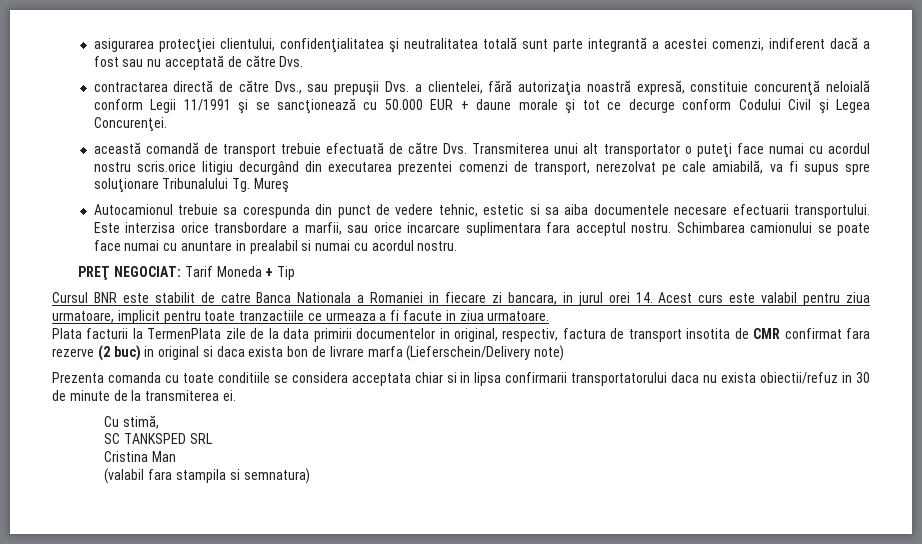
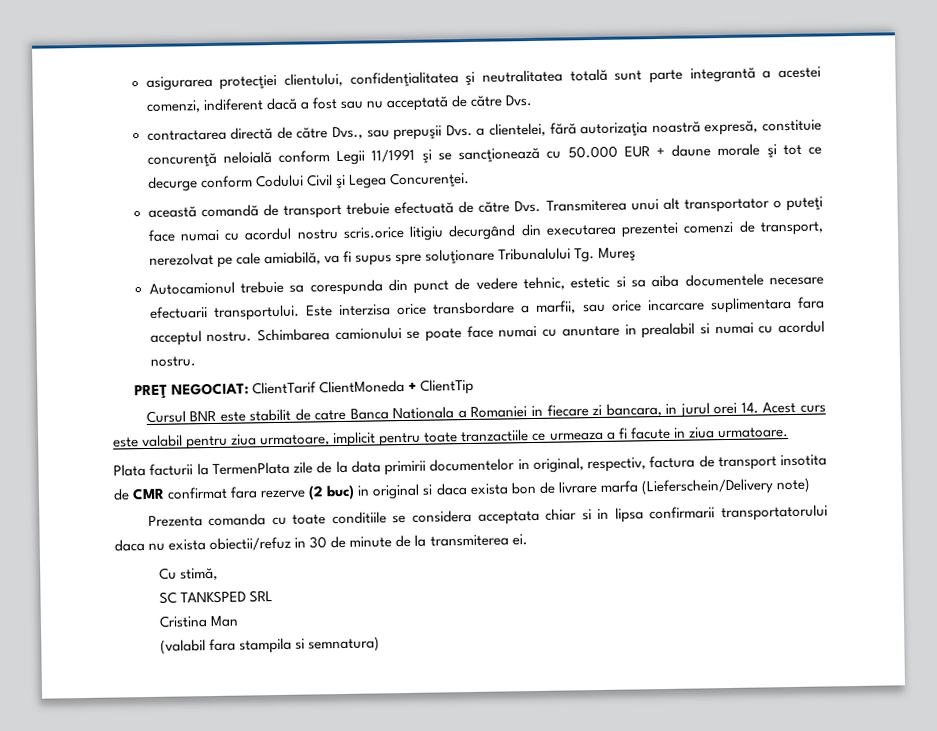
- PREŢ NEGOCIAT: Tarif Moneda + Tip
+ PREŢ NEGOCIAT: ClientTarif ClientMoneda + ClientTip

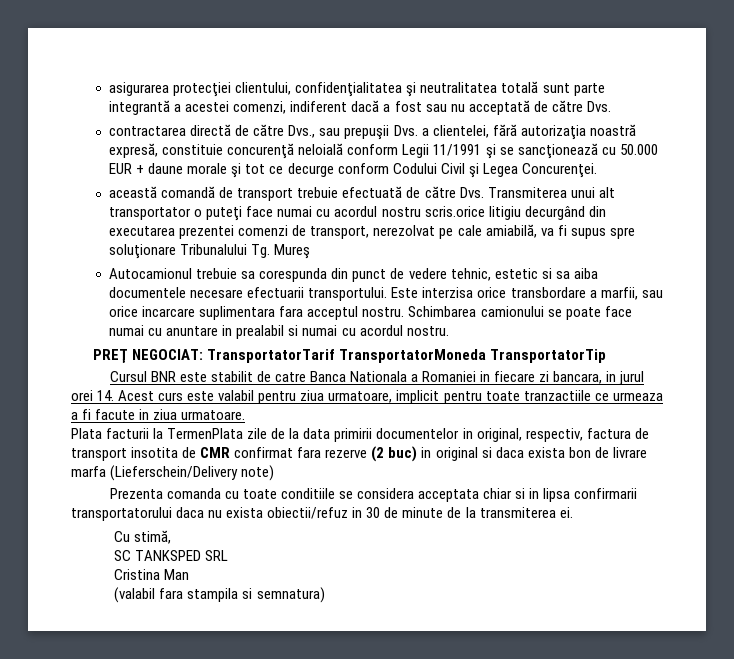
- PREŢ NEGOCIAT: ClientTarif ClientMoneda + ClientTip
+ PREŢ NEGOCIAT: TransportatorTarif TransportatorMoneda TransportatorTip

